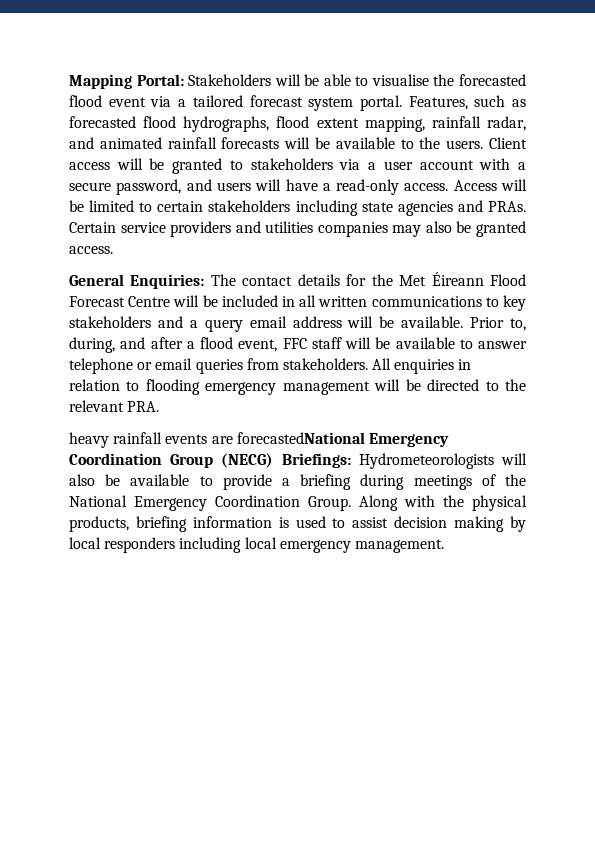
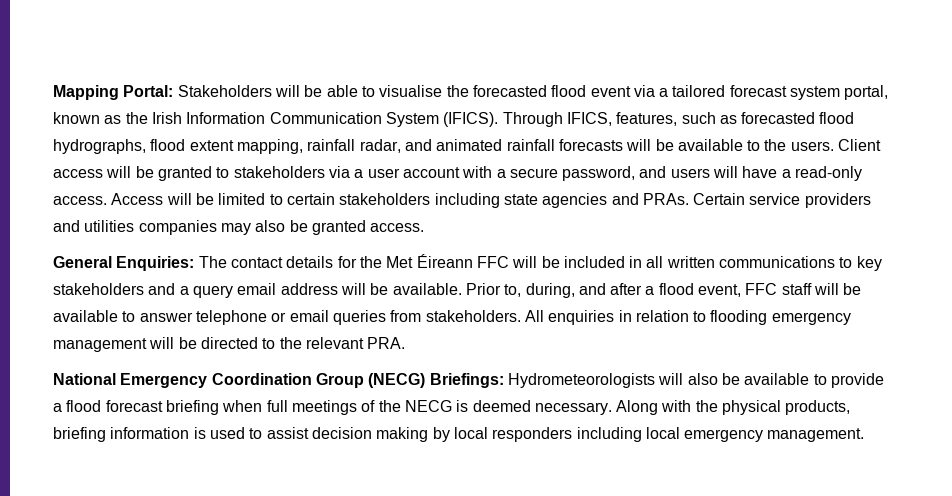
- Mapping Portal: Stakeholders will be able to visualise the forecasted flood event via a tailored forecast system portal. Features, such as forecasted flood hydrographs, flood extent mapping, rainfall radar, and animated rainfall forecasts will be available to the users.
+ Mapping Portal: Stakeholders will be able to visualise the forecasted flood event via a tailored forecast system portal, known as the Irish Information Communication System (IFICS). Through IFICS, features, such as forecasted flood hydrographs, flood extent mapping, rainfall radar, and animated rainfall forecasts will be available to the users.
- General Enquiries: The contact details for the Met Éireann Flood Forecast Centre will be included in all written communications to key stakeholders and a query email address will be available.
+ General Enquiries: The contact details for the Met Éireann FFC will be included in all written communications to key stakeholders and a query email address will be available.
- heavy rainfall events are forecastedNational Emergency Coordination Group (NECG) Briefings: Hydrometeorologists will also be available to provide a briefing during meetings of the National Emergency Coordination Group.
+ National Emergency Coordination Group (NECG) Briefings: Hydrometeorologists will also be available to provide a flood forecast briefing when full meetings of the NECG is deemed necessary.

